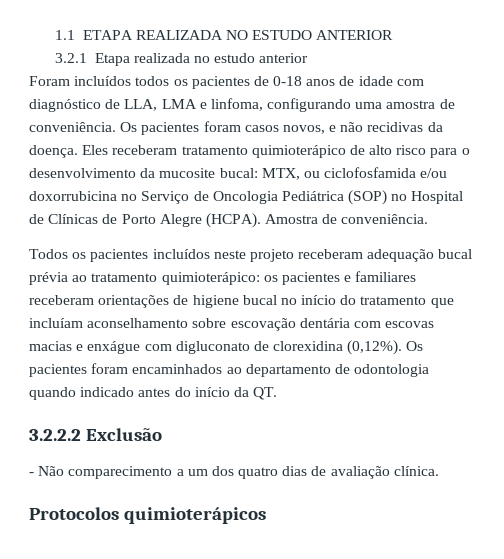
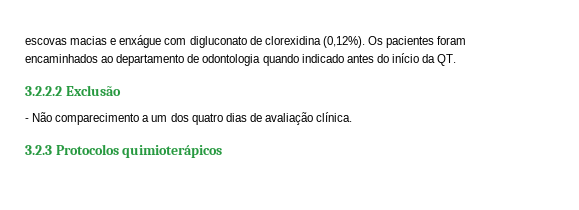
- 1.1 ETAPA REALIZADA NO ESTUDO ANTERIOR
- 3.2.1 Etapa realizada no estudo anterior
- Foram incluídos todos os pacientes de 0-18 anos de idade com diagnóstico de LLA, LMA e linfoma, configurando uma amostra de conveniência. Os pacientes foram casos novos, e não recidivas da doença. Eles receberam tratamento quimioterápico de alto risco para o desenvolvimento da mucosite bucal: MTX, ou ciclofosfamida e/ou doxorrubicina no Serviço de Oncologia Pediátrica (SOP) no Hospital de Clínicas de Porto Alegre (HCPA). Amostra de conveniência.
- Todos os pacientes incluídos neste projeto receberam adequação bucal prévia ao tratamento quimioterápico: os pacientes e familiares receberam orientações de higiene bucal no início do tratamento que incluíam aconselhamento sobre escovação dentária com escovas macias e enxágue com digluconato de clorexidina (0,12%).
+ escovas macias e enxágue com digluconato de clorexidina (0,12%).
- Protocolos quimioterápicos
+ 3.2.3 Protocolos quimioterápicos

